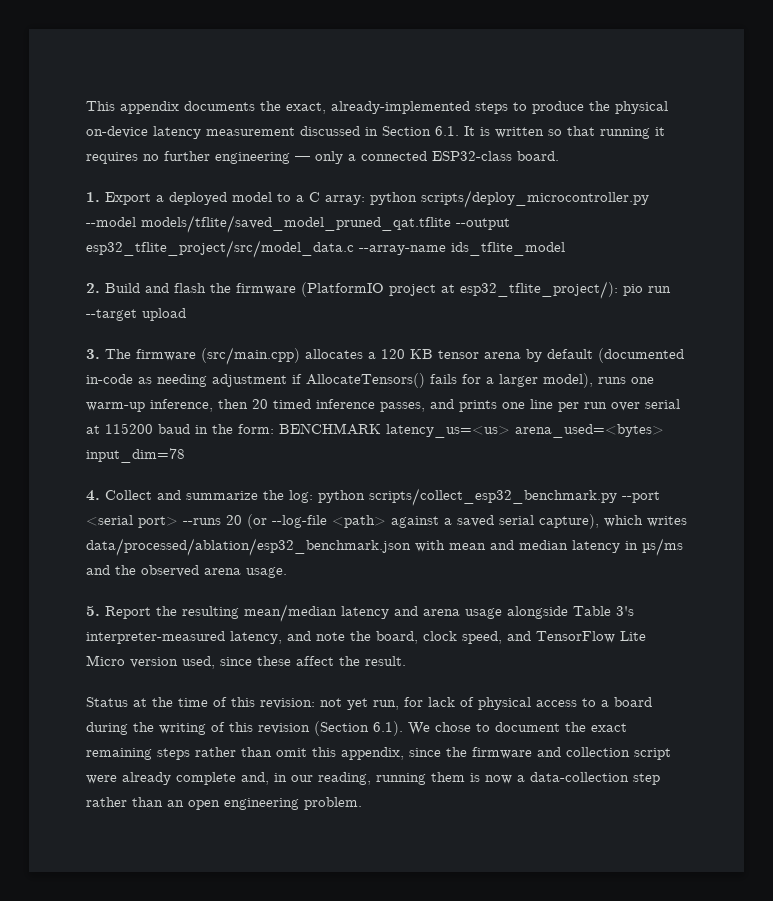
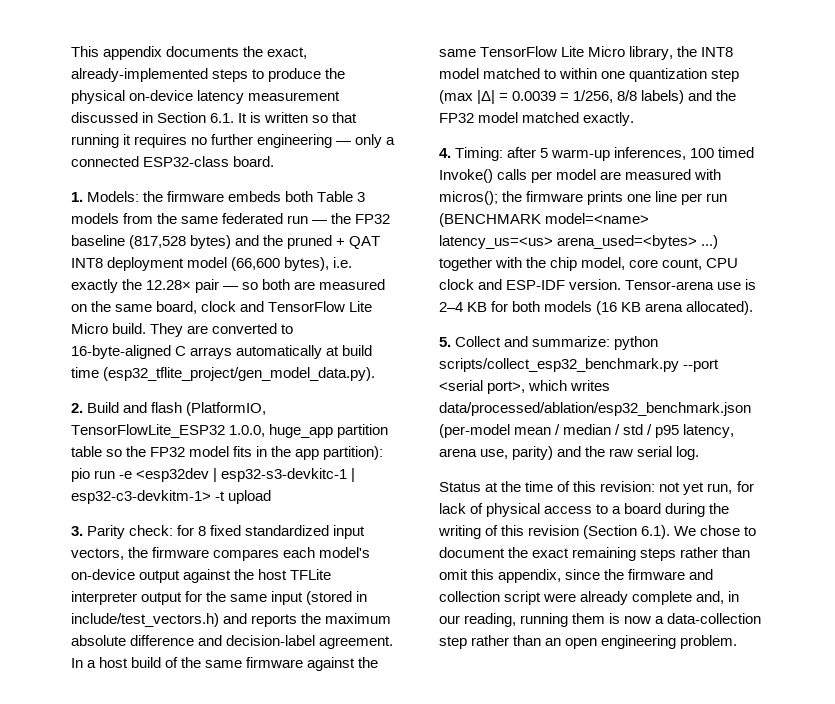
- 1. Export a deployed model to a C array: python scripts/deploy_microcontroller.py --model models/tflite/saved_model_pruned_qat.tflite --output esp32_tflite_project/src/model_data.c --array-name ids_tflite_model
- 2. Build and flash the firmware (PlatformIO project at esp32_tflite_project/): pio run --target upload
- 3. The firmware (src/main.cpp) allocates a 120 KB tensor arena by default (documented in-code as needing adjustment if AllocateTensors() fails for a larger model), runs one warm-up inference, then 20 timed inference passes, and prints one line per run over serial at 115200 baud in the form: BENCHMARK latency_us=<us> arena_used=<bytes> input_dim=78
- 4. Collect and summarize the log: python scripts/collect_esp32_benchmark.py --port <serial port> --runs 20 (or --log-file <path> against a saved serial capture), which writes data/processed/ablation/esp32_benchmark.json with mean and median latency in µs/ms and the observed arena usage.
- 5. Report the resulting mean/median latency and arena usage alongside Table 3's interpreter-measured latency, and note the board, clock speed, and TensorFlow Lite Micro version used, since these affect the result.
+ 1. Models: the firmware embeds both Table 3 models from the same federated run — the FP32 baseline (817,528 bytes) and the pruned + QAT INT8 deployment model (66,600 bytes), i.e. exactly the 12.28× pair — so both are measured on the same board, clock and TensorFlow Lite Micro build. They are converted to 16-byte-aligned C arrays automatically at build time (esp32_tflite_project/gen_model_data.py).
+ 2. Build and flash (PlatformIO, TensorFlowLite_ESP32 1.0.0, huge_app partition table so the FP32 model fits in the app partition): pio run -e <esp32dev | esp32-s3-devkitc-1 | esp32-c3-devkitm-1> -t upload
+ 3. Parity check: for 8 fixed standardized input vectors, the firmware compares each model's on-device output against the host TFLite interpreter output for the same input (stored in include/test_vectors.h) and reports the maximum absolute difference and decision-label agreement. In a host build of the same firmware against the same TensorFlow Lite Micro library, the INT8 model matched to within one quantization step (max |Δ| = 0.0039 = 1/256, 8/8 labels) and the FP32 model matched exactly.
+ 4. Timing: after 5 warm-up inferences, 100 timed Invoke() calls per model are measured with micros(); the firmware prints one line per run (BENCHMARK model=<name> latency_us=<us> arena_used=<bytes> ...) together with the chip model, core count, CPU clock and ESP-IDF version. Tensor-arena use is 2–4 KB for both models (16 KB arena allocated).
+ 5. Collect and summarize: python scripts/collect_esp32_benchmark.py --port <serial port>, which writes data/processed/ablation/esp32_benchmark.json (per-model mean / median / std / p95 latency, arena use, parity) and the raw serial log.

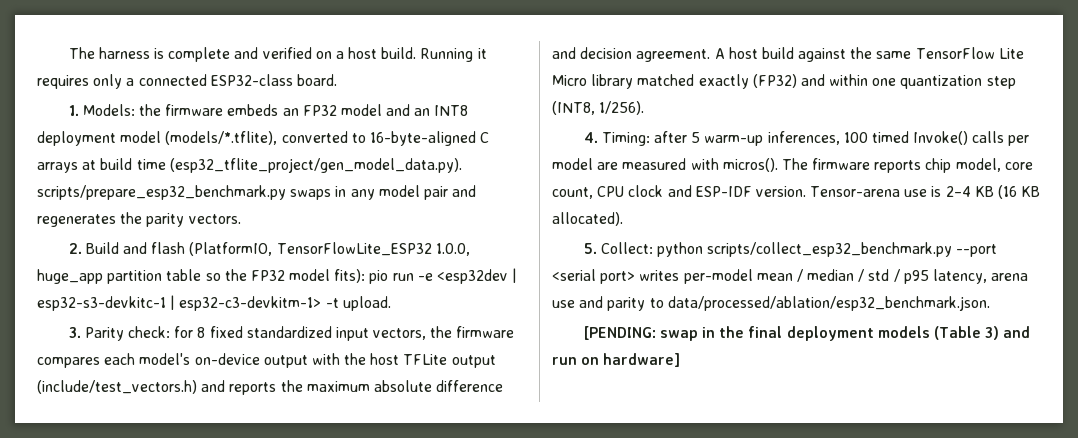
- This appendix documents the exact, already-implemented steps to produce the physical on-device latency measurement discussed in Section 6.1. It is written so that running it requires no further engineering — only a connected ESP32-class board.
+ The harness is complete and verified on a host build. Running it requires only a connected ESP32-class board.
- 1. Models: the firmware embeds both Table 3 models from the same federated run — the FP32 baseline (817,528 bytes) and the pruned + QAT INT8 deployment model (66,600 bytes), i.e. exactly the 12.28× pair — so both are measured on the same board, clock and TensorFlow Lite Micro build. They are converted to 16-byte-aligned C arrays automatically at build time (esp32_tflite_project/gen_model_data.py).
+ 1. Models: the firmware embeds an FP32 model and an INT8 deployment model (models/*.tflite), converted to 16-byte-aligned C arrays at build time (esp32_tflite_project/gen_model_data.py). scripts/prepare_esp32_benchmark.py swaps in any model pair and regenerates the parity vectors.
- 2. Build and flash (PlatformIO, TensorFlowLite_ESP32 1.0.0, huge_app partition table so the FP32 model fits in the app partition): pio run -e <esp32dev | esp32-s3-devkitc-1 | esp32-c3-devkitm-1> -t upload
+ 2. Build and flash (PlatformIO, TensorFlowLite_ESP32 1.0.0, huge_app partition table so the FP32 model fits): pio run -e <esp32dev | esp32-s3-devkitc-1 | esp32-c3-devkitm-1> -t upload.
- 3. Parity check: for 8 fixed standardized input vectors, the firmware compares each model's on-device output against the host TFLite interpreter output for the same input (stored in include/test_vectors.h) and reports the maximum absolute difference and decision-label agreement. In a host build of the same firmware against the same TensorFlow Lite Micro library, the INT8 model matched to within one quantization step (max |Δ| = 0.0039 = 1/256, 8/8 labels) and the FP32 model matched exactly.
+ 3. Parity check: for 8 fixed standardized input vectors, the firmware compares each model's on-device output with the host TFLite output (include/test_vectors.h) and reports the maximum absolute difference and decision agreement. A host build against the same TensorFlow Lite Micro library matched exactly (FP32) and within one quantization step (INT8, 1/256).
- 4. Timing: after 5 warm-up inferences, 100 timed Invoke() calls per model are measured with micros(); the firmware prints one line per run (BENCHMARK model=<name> latency_us=<us> arena_used=<bytes> ...) together with the chip model, core count, CPU clock and ESP-IDF version.
+ 4. Timing: after 5 warm-up inferences, 100 timed Invoke() calls per model are measured with micros(). The firmware reports chip model, core count, CPU clock and ESP-IDF version.
- Tensor-arena use is 2–4 KB for both models (16 KB arena allocated).
+ Tensor-arena use is 2–4 KB (16 KB allocated).
- 5. Collect and summarize: python scripts/collect_esp32_benchmark.py --port <serial port>, which writes data/processed/ablation/esp32_benchmark.json (per-model mean / median / std / p95 latency, arena use, parity) and the raw serial log.
- Status at the time of this revision: not yet run, for lack of physical access to a board during the writing of this revision (Section 6.1). We chose to document the exact remaining steps rather than omit this appendix, since the firmware and collection script were already complete and, in our reading, running them is now a data-collection step rather than an open engineering problem.
+ 5. Collect: python scripts/collect_esp32_benchmark.py --port <serial port> writes per-model mean / median / std / p95 latency, arena use and parity to data/processed/ablation/esp32_benchmark.json.
+ [PENDING: swap in the final deployment models (Table 3) and run on hardware]

